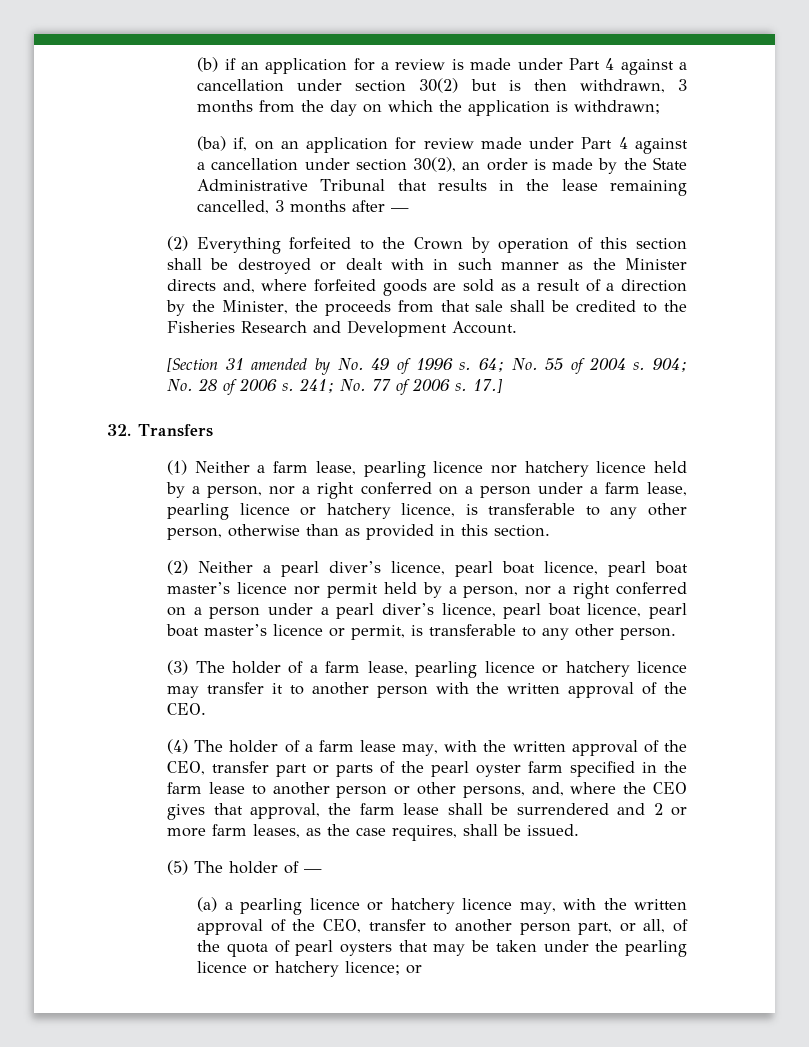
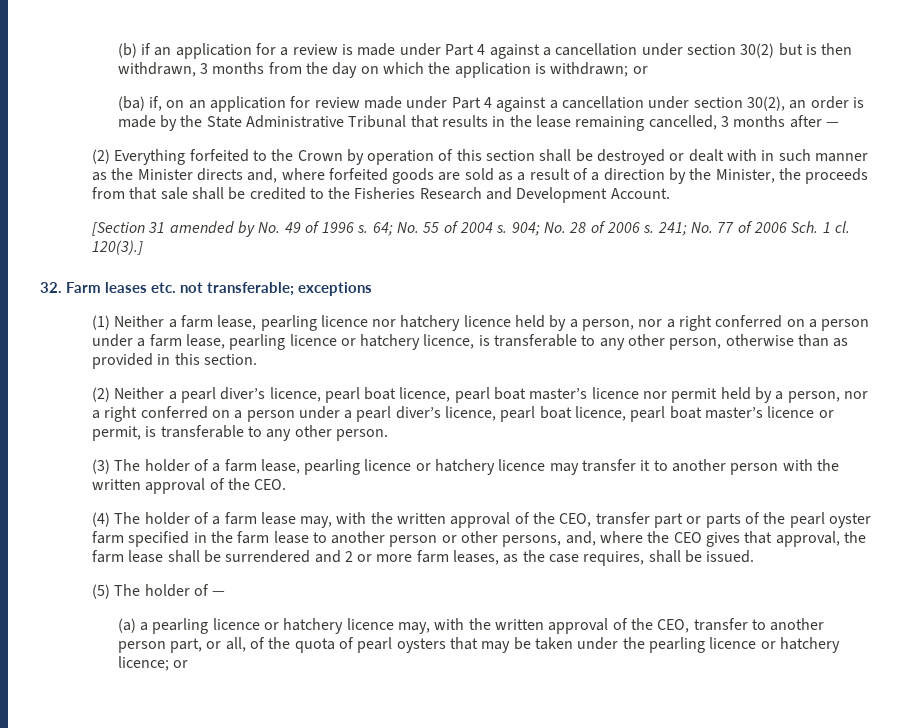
- (b) if an application for a review is made under Part 4 against a cancellation under section 30(2) but is then withdrawn, 3 months from the day on which the application is withdrawn;
+ (b) if an application for a review is made under Part 4 against a cancellation under section 30(2) but is then withdrawn, 3 months from the day on which the application is withdrawn; or
- 241; No. 77 of 2006 s. 17.]
- 32. Transfers
+ 241; No. 77 of 2006 Sch. 1 cl. 120(3).]
+ 32. Farm leases etc. not transferable; exceptions

